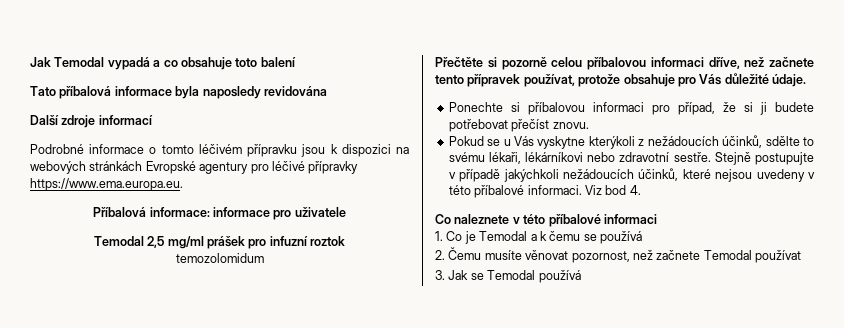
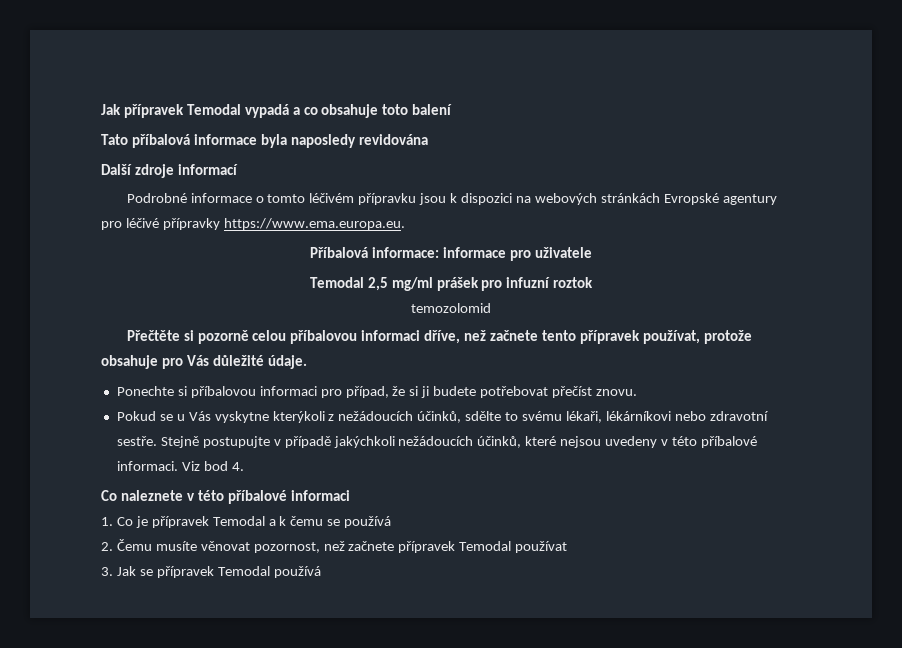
- Jak Temodal vypadá a co obsahuje toto balení
+ Jak přípravek Temodal vypadá a co obsahuje toto balení
- temozolomidum
+ temozolomid
- 1. Co je Temodal a k čemu se používá
+ 1. Co je přípravek Temodal a k čemu se používá
- 2. Čemu musíte věnovat pozornost, než začnete Temodal používat
+ 2. Čemu musíte věnovat pozornost, než začnete přípravek Temodal používat
- 3. Jak se Temodal používá
+ 3. Jak se přípravek Temodal používá

